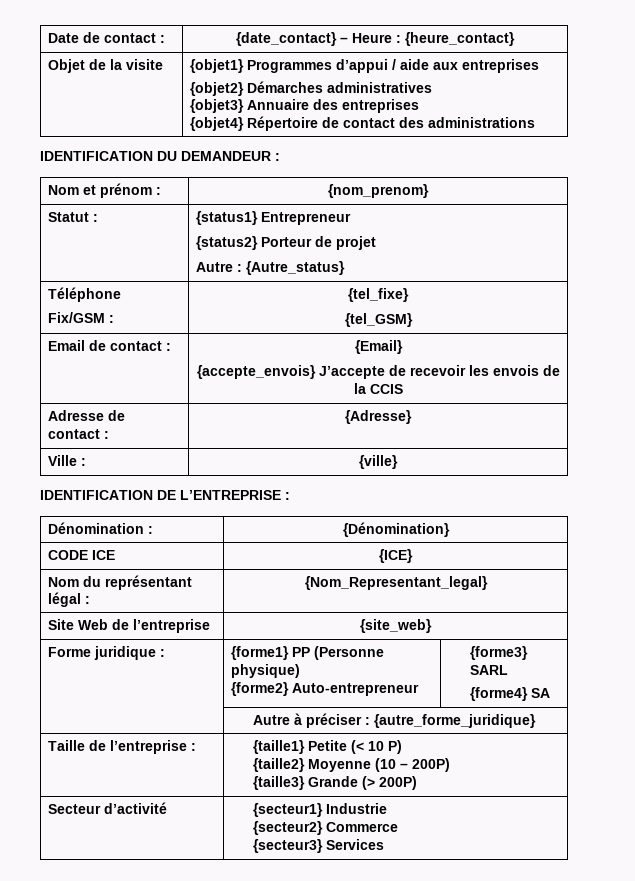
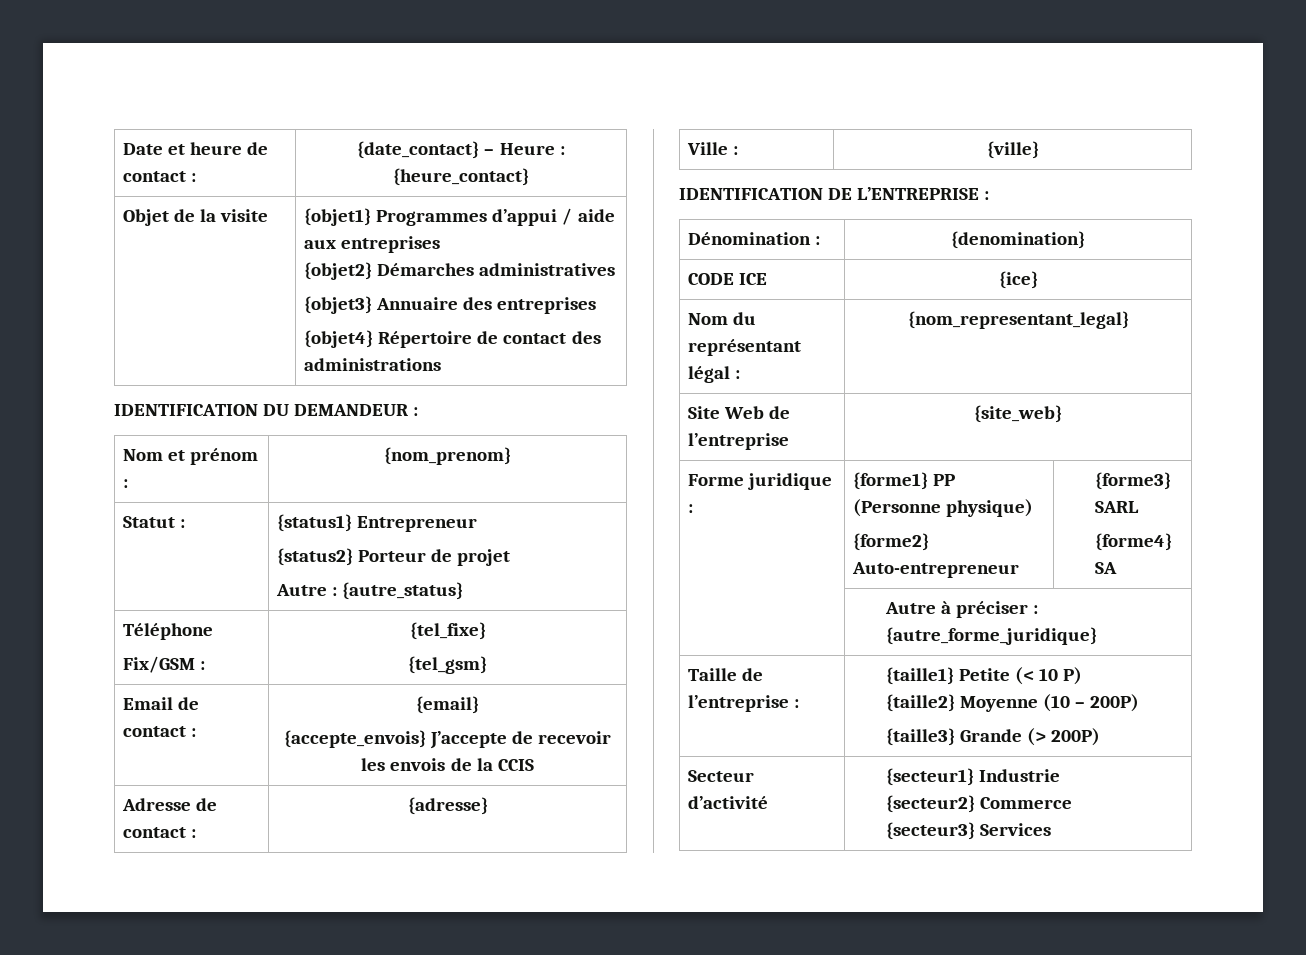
- Date de contact : | {date_contact} – Heure : {heure_contact}
+ Date et heure de contact : | {date_contact} – Heure : {heure_contact}
  Statut : | {status1} Entrepreneur
  {status2} Porteur de projet
- Autre : {Autre_status}
+ Autre : {autre_status}
  Téléphone
  Fix/GSM : | {tel_fixe}
- {tel_GSM}
+ {tel_gsm}
- Email de contact : | {Email}
+ Email de contact : | {email}
- Adresse de contact : | {Adresse}
+ Adresse de contact : | {adresse}
- Dénomination : | {Dénomination}
+ Dénomination : | {denomination}
- CODE ICE | {ICE}
+ CODE ICE | {ice}
- Nom du représentant légal : | {Nom_Representant_legal}
+ Nom du représentant légal : | {nom_representant_legal}

